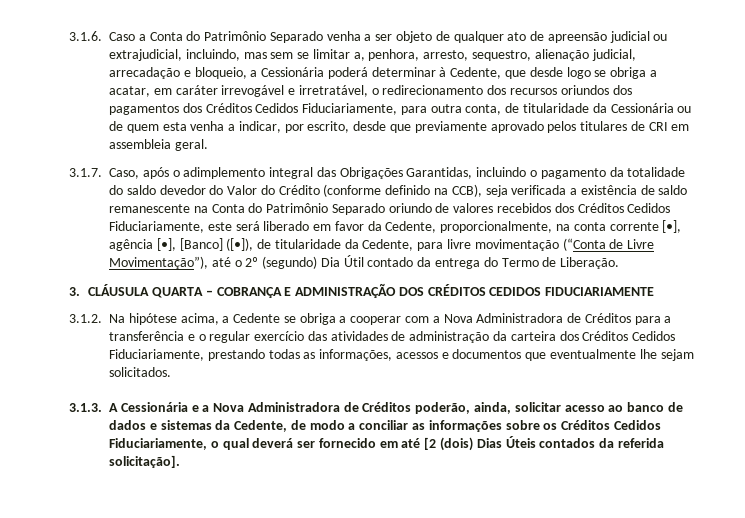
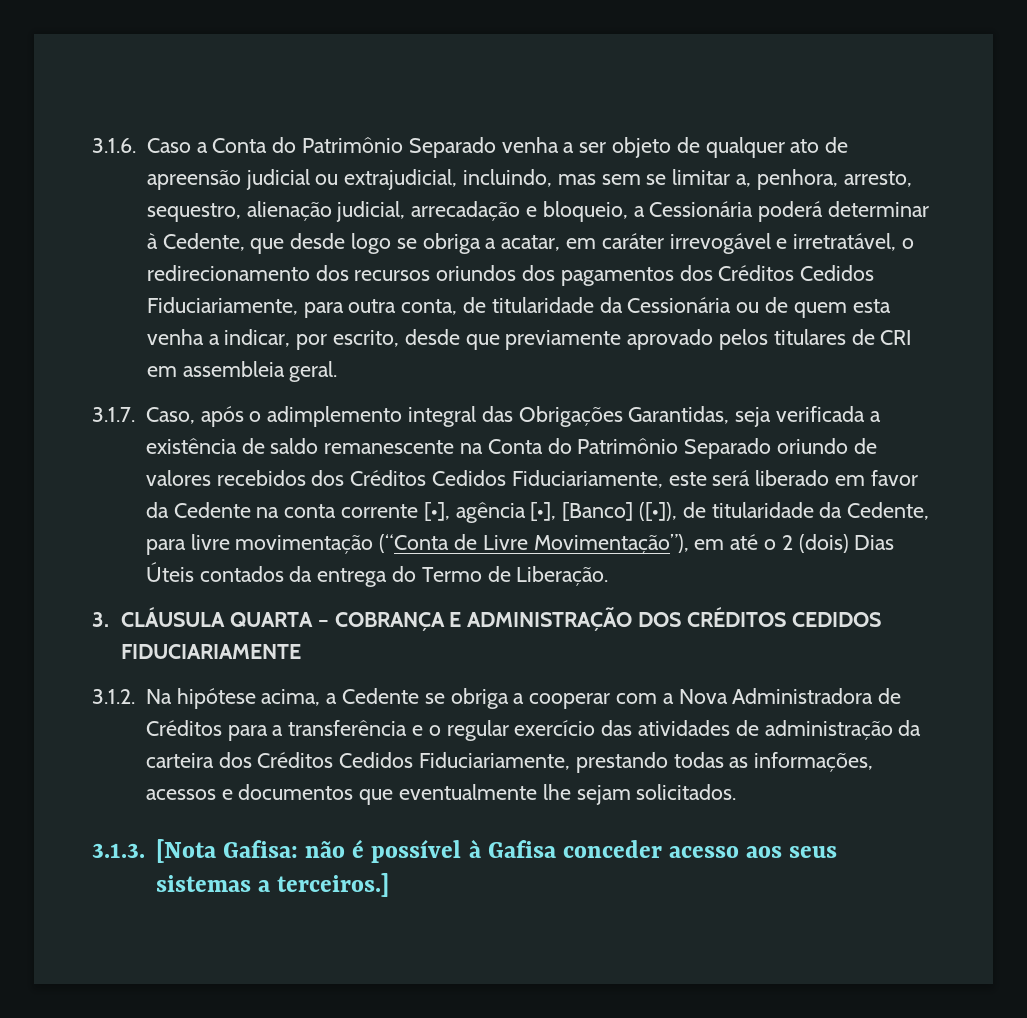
- 3.1.7. Caso, após o adimplemento integral das Obrigações Garantidas, incluindo o pagamento da totalidade do saldo devedor do Valor do Crédito (conforme definido na CCB), seja verificada a existência de saldo remanescente na Conta do Patrimônio Separado oriundo de valores recebidos dos Créditos Cedidos Fiduciariamente, este será liberado em favor da Cedente, proporcionalmente, na conta corrente [•], agência [•], [Banco] ([•]), de titularidade da Cedente, para livre movimentação (“Conta de Livre Movimentação”), até o 2º (segundo) Dia Útil contado da entrega do Termo de Liberação.
+ 3.1.7. Caso, após o adimplemento integral das Obrigações Garantidas, seja verificada a existência de saldo remanescente na Conta do Patrimônio Separado oriundo de valores recebidos dos Créditos Cedidos Fiduciariamente, este será liberado em favor da Cedente na conta corrente [•], agência [•], [Banco] ([•]), de titularidade da Cedente, para livre movimentação (“Conta de Livre Movimentação”), em até o 2 (dois) Dias Úteis contados da entrega do Termo de Liberação.
- 3.1.3. A Cessionária e a Nova Administradora de Créditos poderão, ainda, solicitar acesso ao banco de dados e sistemas da Cedente, de modo a conciliar as informações sobre os Créditos Cedidos Fiduciariamente, o qual deverá ser fornecido em até [2 (dois) Dias Úteis contados da referida solicitação].
+ 3.1.3. [Nota Gafisa: não é possível à Gafisa conceder acesso aos seus sistemas a terceiros.]

